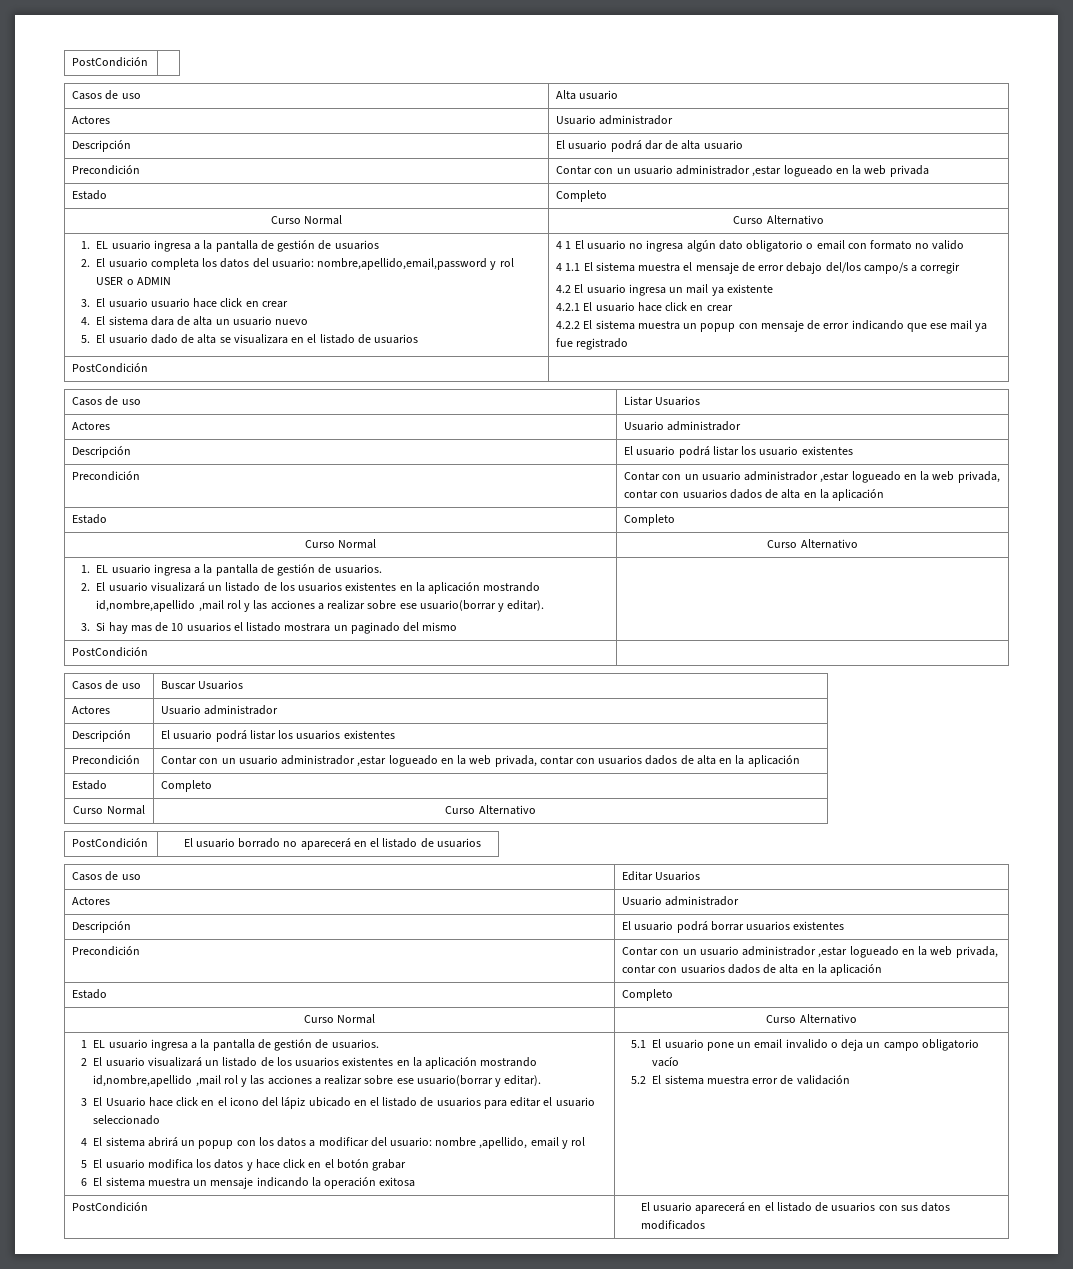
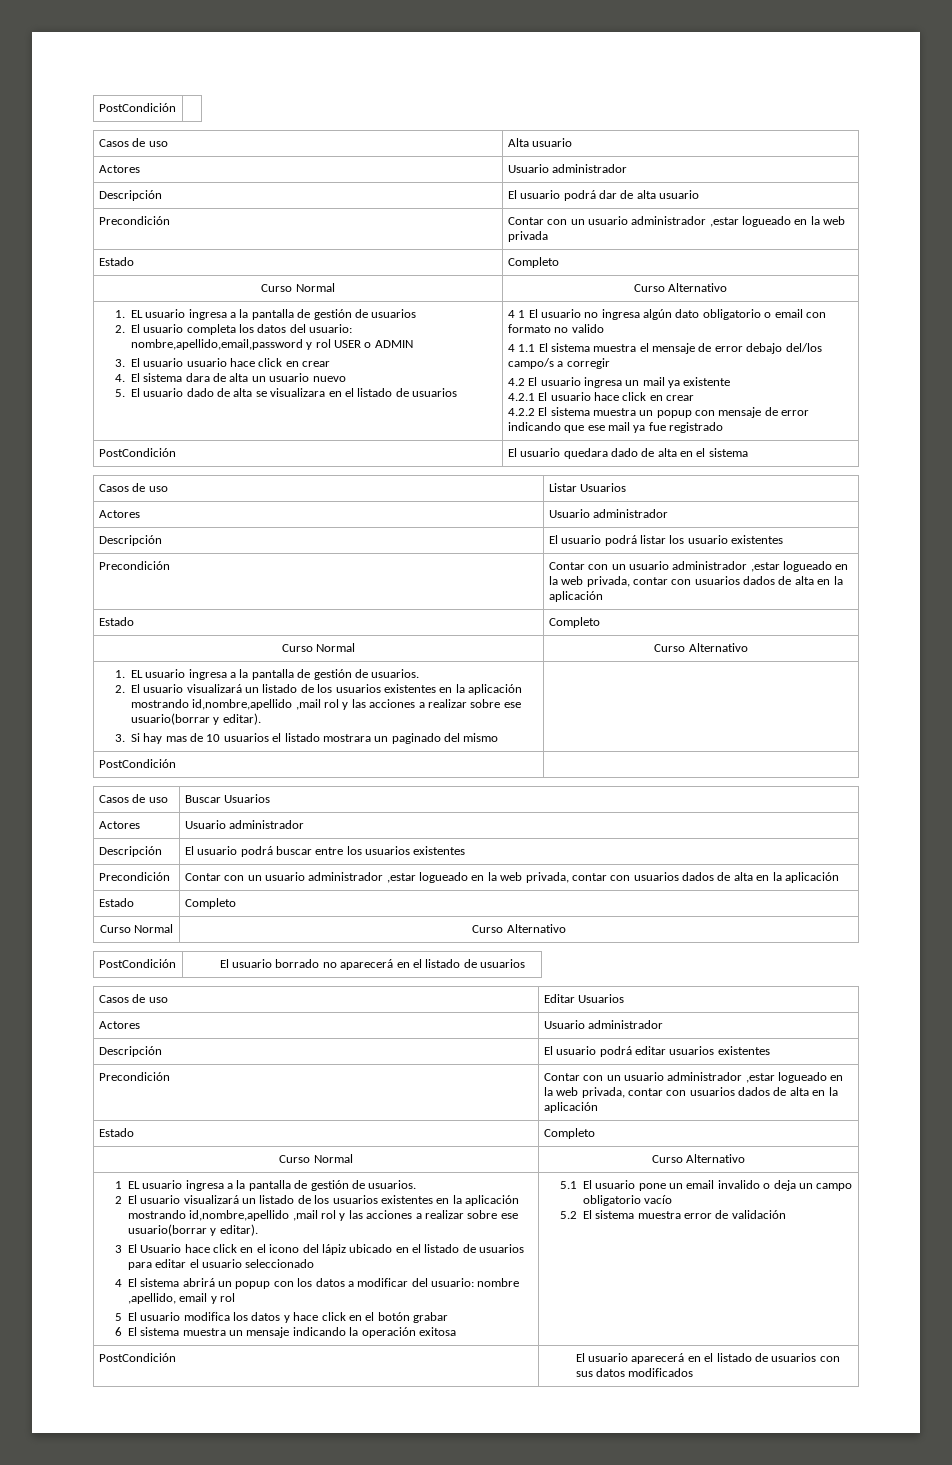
  4.2.2 El sistema muestra un popup con mensaje de error indicando que ese mail ya fue registrado
- PostCondición |
+ PostCondición | El usuario quedara dado de alta en el sistema
- Descripción | El usuario podrá listar los usuarios existentes
+ Descripción | El usuario podrá buscar entre los usuarios existentes
- Descripción | El usuario podrá borrar usuarios existentes
+ Descripción | El usuario podrá editar usuarios existentes

